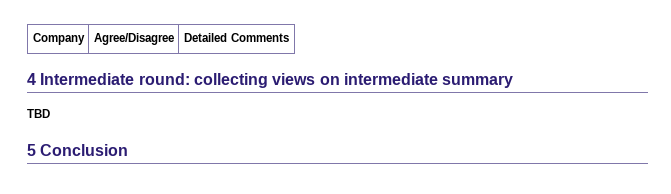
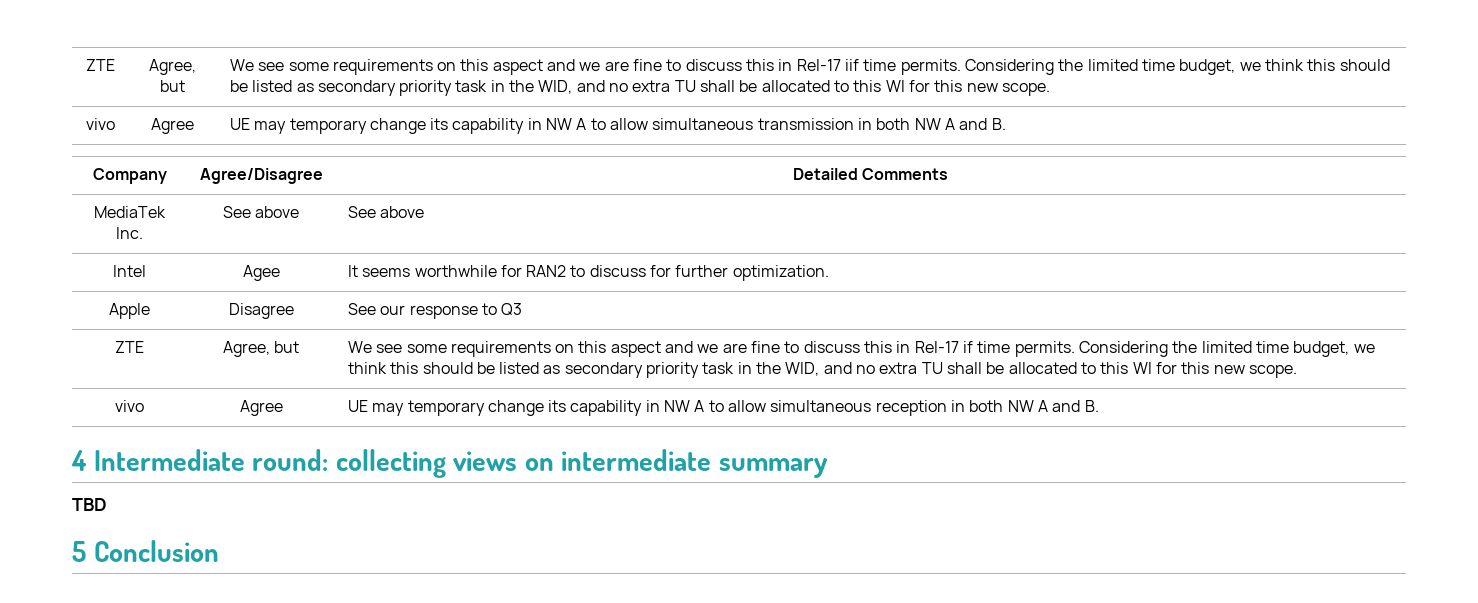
+ ZTE | Agree, but | We see some requirements on this aspect and we are fine to discuss this in Rel-17 iif time permits. Considering the limited time budget, we think this should be listed as secondary priority task in the WID, and no extra TU shall be allocated to this WI for this new scope.
+ vivo | Agree | UE may temporary change its capability in NW A to allow simultaneous transmission in both NW A and B.
  Company | Agree/Disagree | Detailed Comments
+ MediaTek Inc. | See above | See above
+ Intel | Agee | It seems worthwhile for RAN2 to discuss for further optimization.
+ Apple | Disagree | See our response to Q3
+ ZTE | Agree, but | We see some requirements on this aspect and we are fine to discuss this in Rel-17 if time permits. Considering the limited time budget, we think this should be listed as secondary priority task in the WID, and no extra TU shall be allocated to this WI for this new scope.
+ vivo | Agree | UE may temporary change its capability in NW A to allow simultaneous reception in both NW A and B.

